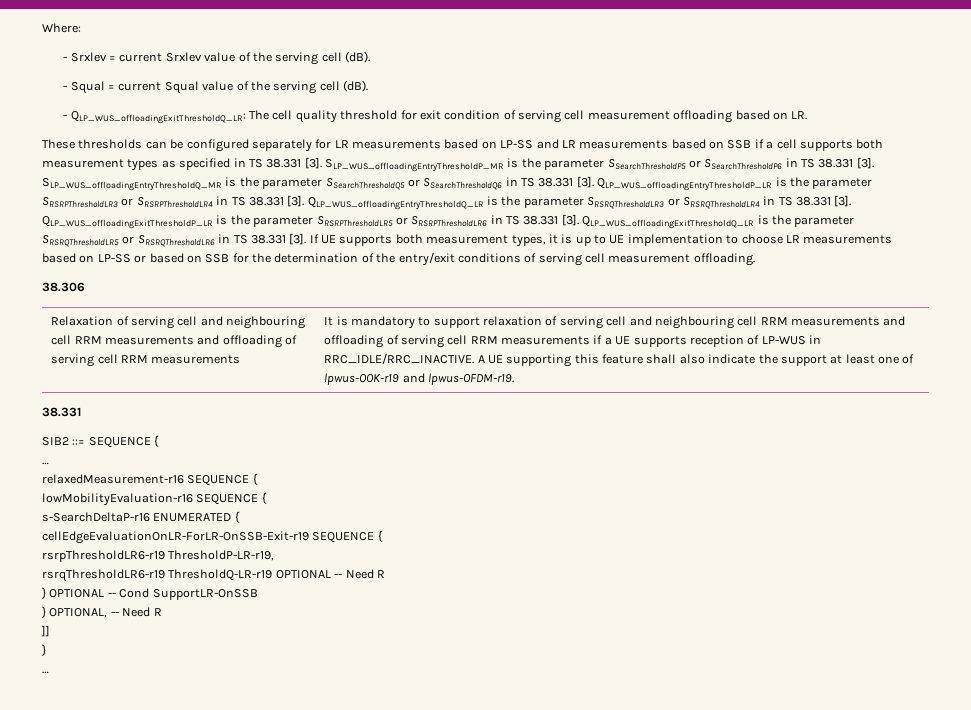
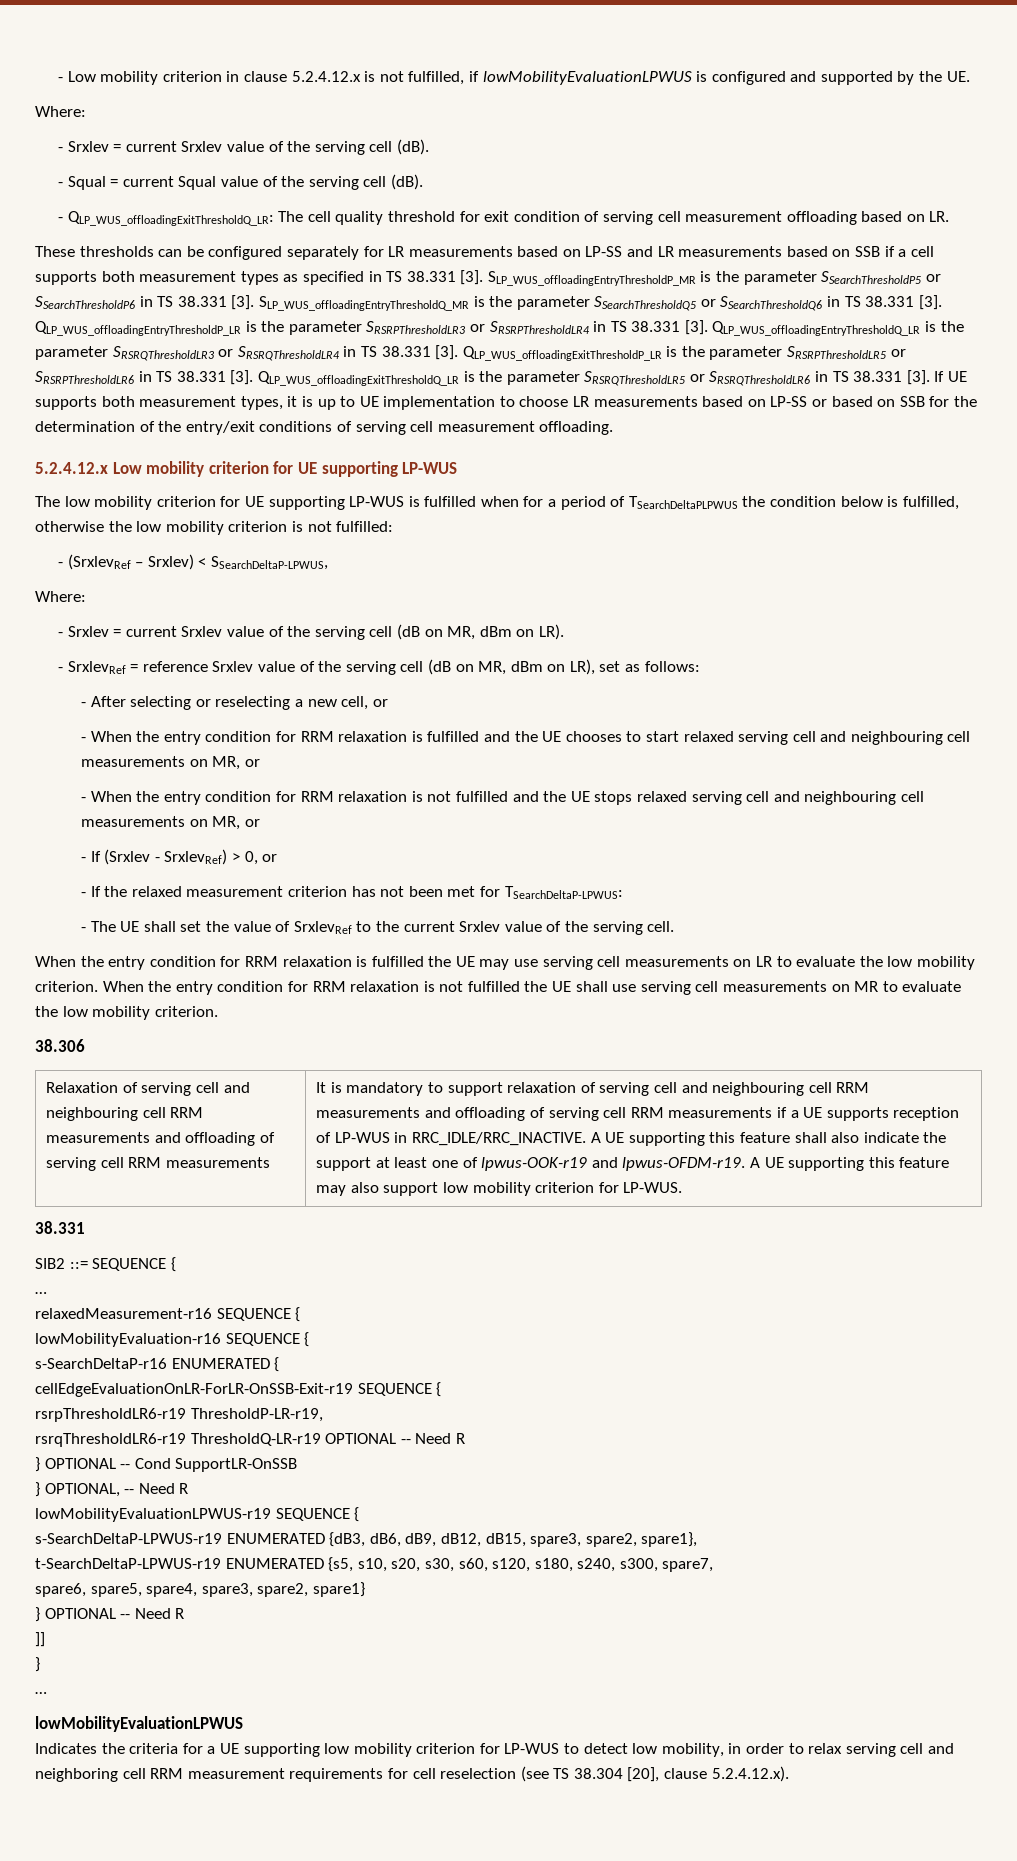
+ - Low mobility criterion in clause 5.2.4.12.x is not fulfilled, if lowMobilityEvaluationLPWUS is configured and supported by the UE.
+ 5.2.4.12.x Low mobility criterion for UE supporting LP-WUS
+ The low mobility criterion for UE supporting LP-WUS is fulfilled when for a period of TSearchDeltaPLPWUS the condition below is fulfilled, otherwise the low mobility criterion is not fulfilled:
+ - (SrxlevRef – Srxlev) < SSearchDeltaP-LPWUS,
+ Where:
+ - Srxlev = current Srxlev value of the serving cell (dB on MR, dBm on LR).
+ - SrxlevRef = reference Srxlev value of the serving cell (dB on MR, dBm on LR), set as follows:
+ - After selecting or reselecting a new cell, or
+ - When the entry condition for RRM relaxation is fulfilled and the UE chooses to start relaxed serving cell and neighbouring cell measurements on MR, or
+ - When the entry condition for RRM relaxation is not fulfilled and the UE stops relaxed serving cell and neighbouring cell measurements on MR, or
+ - If (Srxlev - SrxlevRef) > 0, or
+ - If the relaxed measurement criterion has not been met for TSearchDeltaP-LPWUS:
+ - The UE shall set the value of SrxlevRef to the current Srxlev value of the serving cell.
+ When the entry condition for RRM relaxation is fulfilled the UE may use serving cell measurements on LR to evaluate the low mobility criterion. When the entry condition for RRM relaxation is not fulfilled the UE shall use serving cell measurements on MR to evaluate the low mobility criterion.
+ A UE supporting this feature may also support low mobility criterion for LP-WUS.
+ lowMobilityEvaluationLPWUS-r19 SEQUENCE {
+ s-SearchDeltaP-LPWUS-r19 ENUMERATED {dB3, dB6, dB9, dB12, dB15, spare3, spare2, spare1},
+ t-SearchDeltaP-LPWUS-r19 ENUMERATED {s5, s10, s20, s30, s60, s120, s180, s240, s300, spare7,
+ spare6, spare5, spare4, spare3, spare2, spare1}
+ } OPTIONAL -- Need R
  ]]
  }
  …
+ lowMobilityEvaluationLPWUS
+ Indicates the criteria for a UE supporting low mobility criterion for LP-WUS to detect low mobility, in order to relax serving cell and neighboring cell RRM measurement requirements for cell reselection (see TS 38.304 [20], clause 5.2.4.12.x).

